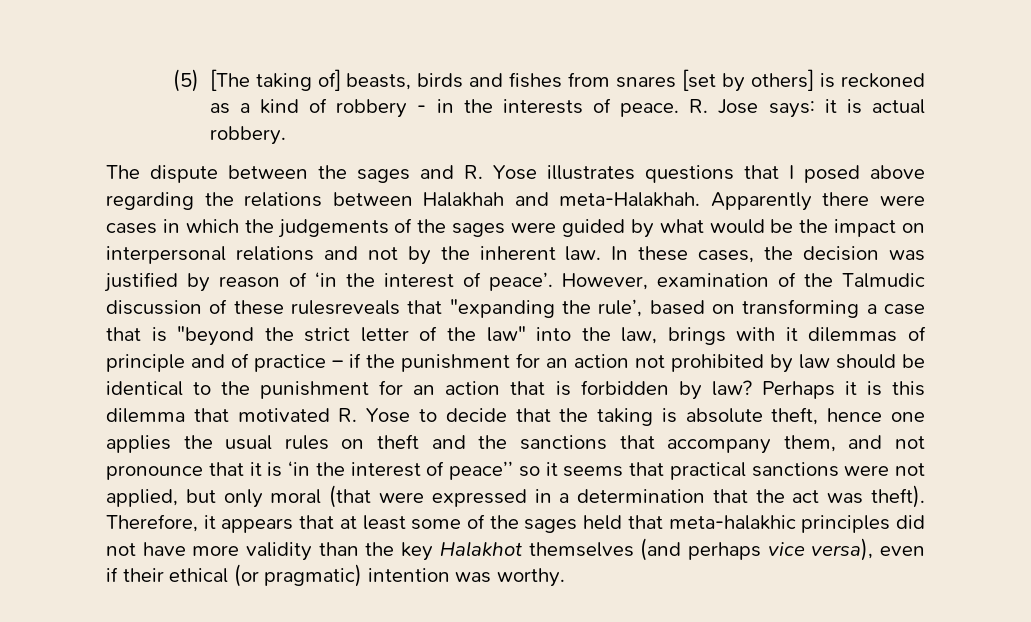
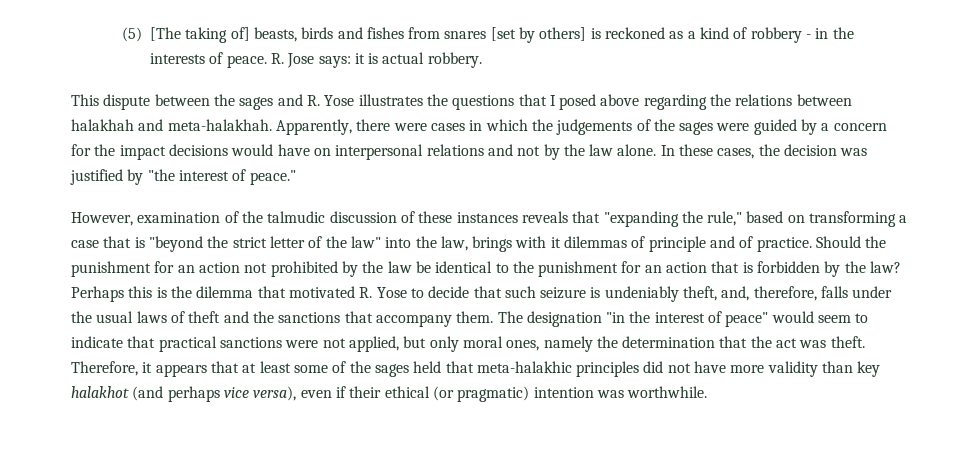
- The dispute between the sages and R. Yose illustrates questions that I posed above regarding the relations between Halakhah and meta-Halakhah. Apparently there were cases in which the judgements of the sages were guided by what would be the impact on interpersonal relations and not by the inherent law.
+ This dispute between the sages and R. Yose illustrates the questions that I posed above regarding the relations between halakhah and meta-halakhah. Apparently, there were cases in which the judgements of the sages were guided by a concern for the impact decisions would have on interpersonal relations and not by the law alone.
- In these cases, the decision was justified by reason of ‘in the interest of peace’. However, examination of the Talmudic discussion of these rulesreveals that "expanding the rule’, based on transforming a case that is "beyond the strict letter of the law" into the law, brings with it dilemmas of principle and of practice – if the punishment for an action not prohibited by law should be identical to the punishment for an action that is forbidden by law?
+ In these cases, the decision was justified by "the interest of peace."
+ However, examination of the talmudic discussion of these instances reveals that "expanding the rule," based on transforming a case that is "beyond the strict letter of the law" into the law, brings with it dilemmas of principle and of practice. Should the punishment for an action not prohibited by the law be identical to the punishment for an action that is forbidden by the law?
- Perhaps it is this dilemma that motivated R. Yose to decide that the taking is absolute theft, hence one applies the usual rules on theft and the sanctions that accompany them, and not pronounce that it is ‘in the interest of peace’’ so it seems that practical sanctions were not applied, but only moral (that were expressed in a determination that the act was theft).
+ Perhaps this is the dilemma that motivated R. Yose to decide that such seizure is undeniably theft, and, therefore, falls under the usual laws of theft and the sanctions that accompany them. The designation "in the interest of peace" would seem to indicate that practical sanctions were not applied, but only moral ones, namely the determination that the act was theft.
- Therefore, it appears that at least some of the sages held that meta-halakhic principles did not have more validity than the key Halakhot themselves (and perhaps vice versa), even if their ethical (or pragmatic) intention was worthy.
+ Therefore, it appears that at least some of the sages held that meta-halakhic principles did not have more validity than key halakhot (and perhaps vice versa), even if their ethical (or pragmatic) intention was worthwhile.

